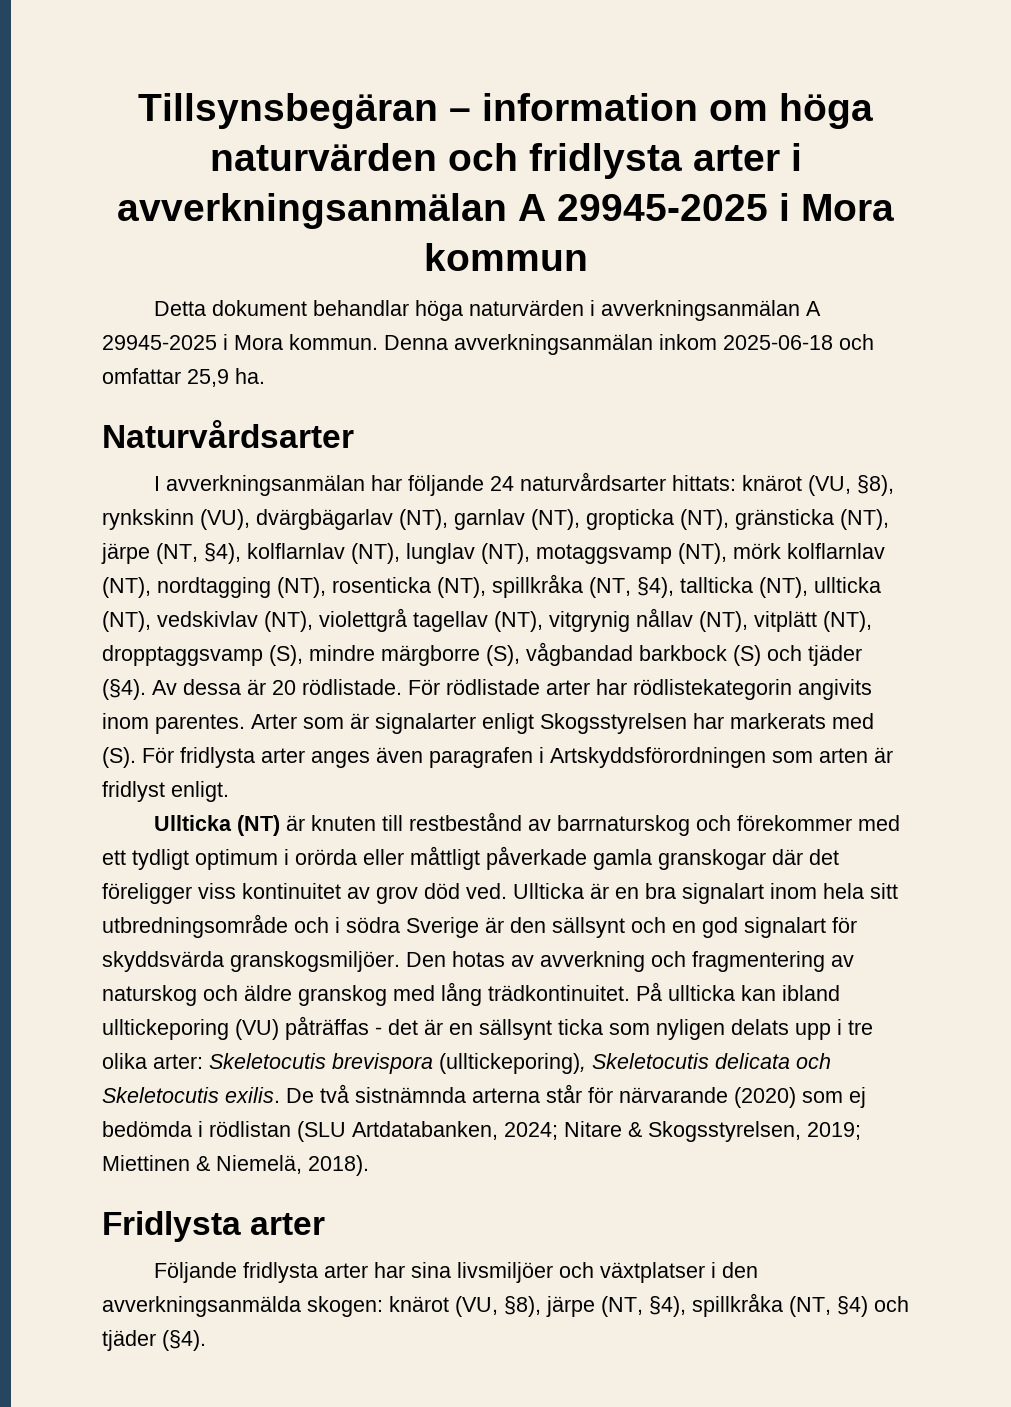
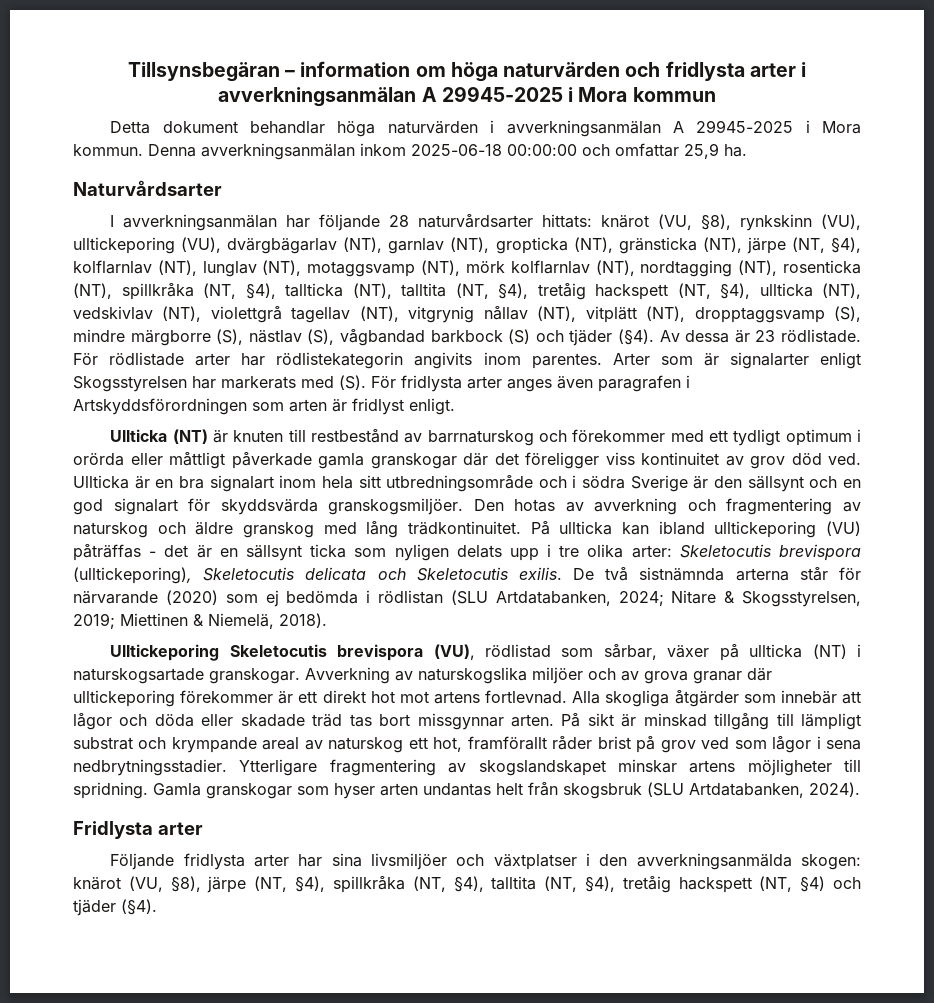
- Denna avverkningsanmälan inkom 2025-06-18 och omfattar 25,9 ha.
+ Denna avverkningsanmälan inkom 2025-06-18 00:00:00 och omfattar 25,9 ha.
- I avverkningsanmälan har följande 24 naturvårdsarter hittats:
+ I avverkningsanmälan har följande 28 naturvårdsarter hittats:
- knärot (VU, §8), rynkskinn (VU), dvärgbägarlav (NT), garnlav (NT), gropticka (NT), gränsticka (NT), järpe (NT, §4), kolflarnlav (NT), lunglav (NT), motaggsvamp (NT), mörk kolflarnlav (NT), nordtagging (NT), rosenticka (NT), spillkråka (NT, §4), tallticka (NT), ullticka (NT), vedskivlav (NT), violettgrå tagellav (NT), vitgrynig nållav (NT), vitplätt (NT), dropptaggsvamp (S), mindre märgborre (S), vågbandad barkbock (S) och tjäder (§4).
+ knärot (VU, §8), rynkskinn (VU), ulltickeporing (VU), dvärgbägarlav (NT), garnlav (NT), gropticka (NT), gränsticka (NT), järpe (NT, §4), kolflarnlav (NT), lunglav (NT), motaggsvamp (NT), mörk kolflarnlav (NT), nordtagging (NT), rosenticka (NT), spillkråka (NT, §4), tallticka (NT), talltita (NT, §4), tretåig hackspett (NT, §4), ullticka (NT), vedskivlav (NT), violettgrå tagellav (NT), vitgrynig nållav (NT), vitplätt (NT), dropptaggsvamp (S), mindre märgborre (S), nästlav (S), vågbandad barkbock (S) och tjäder (§4).
- Av dessa är 20 rödlistade.
+ Av dessa är 23 rödlistade.
+ Ulltickeporing Skeletocutis brevispora (VU), rödlistad som sårbar, växer på ullticka (NT) i naturskogsartade granskogar. Avverkning av naturskogslika miljöer och av grova granar där ulltickeporing förekommer är ett direkt hot mot artens fortlevnad. Alla skogliga åtgärder som innebär att lågor och döda eller skadade träd tas bort missgynnar arten. På sikt är minskad tillgång till lämpligt substrat och krympande areal av naturskog ett hot, framförallt råder brist på grov ved som lågor i sena nedbrytningsstadier. Ytterligare fragmentering av skogslandskapet minskar artens möjligheter till spridning. Gamla granskogar som hyser arten undantas helt från skogsbruk (SLU Artdatabanken, 2024).
- Följande fridlysta arter har sina livsmiljöer och växtplatser i den avverkningsanmälda skogen: knärot (VU, §8), järpe (NT, §4), spillkråka (NT, §4) och tjäder (§4).
+ Följande fridlysta arter har sina livsmiljöer och växtplatser i den avverkningsanmälda skogen: knärot (VU, §8), järpe (NT, §4), spillkråka (NT, §4), talltita (NT, §4), tretåig hackspett (NT, §4) och tjäder (§4).

